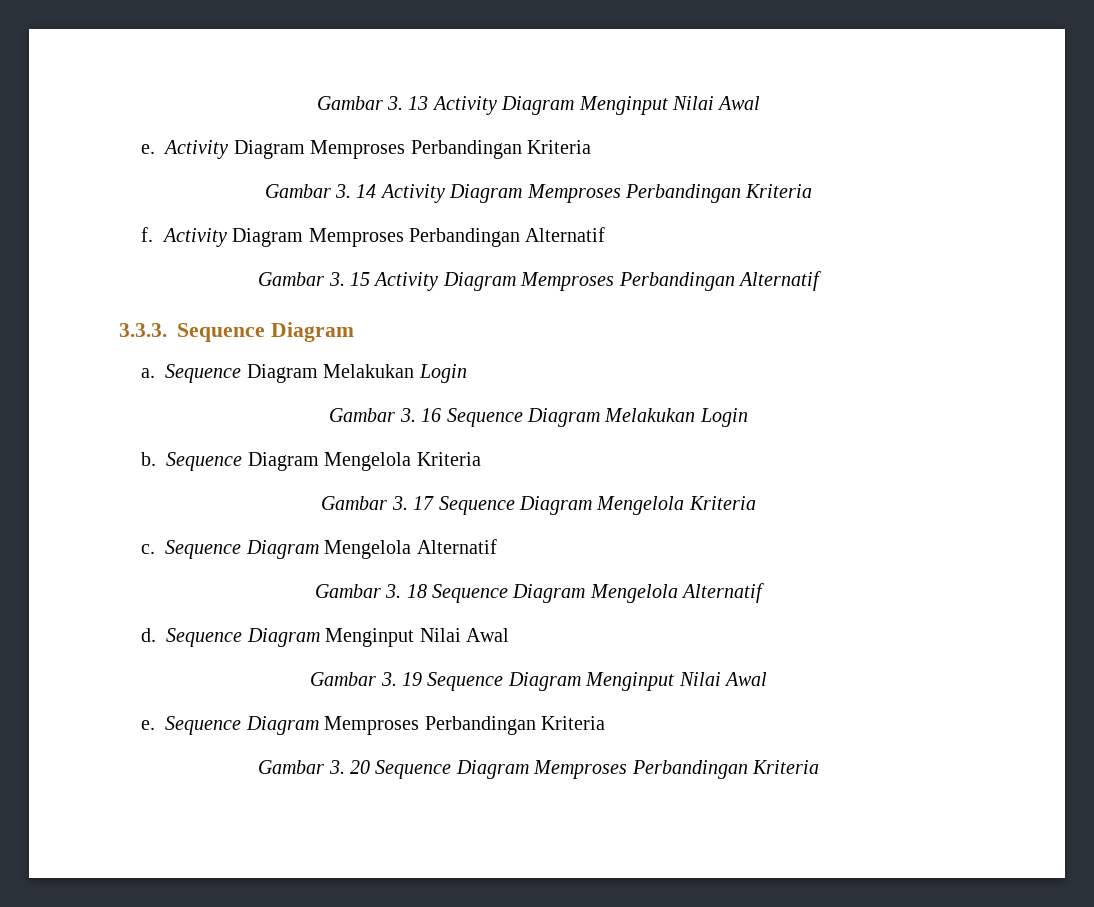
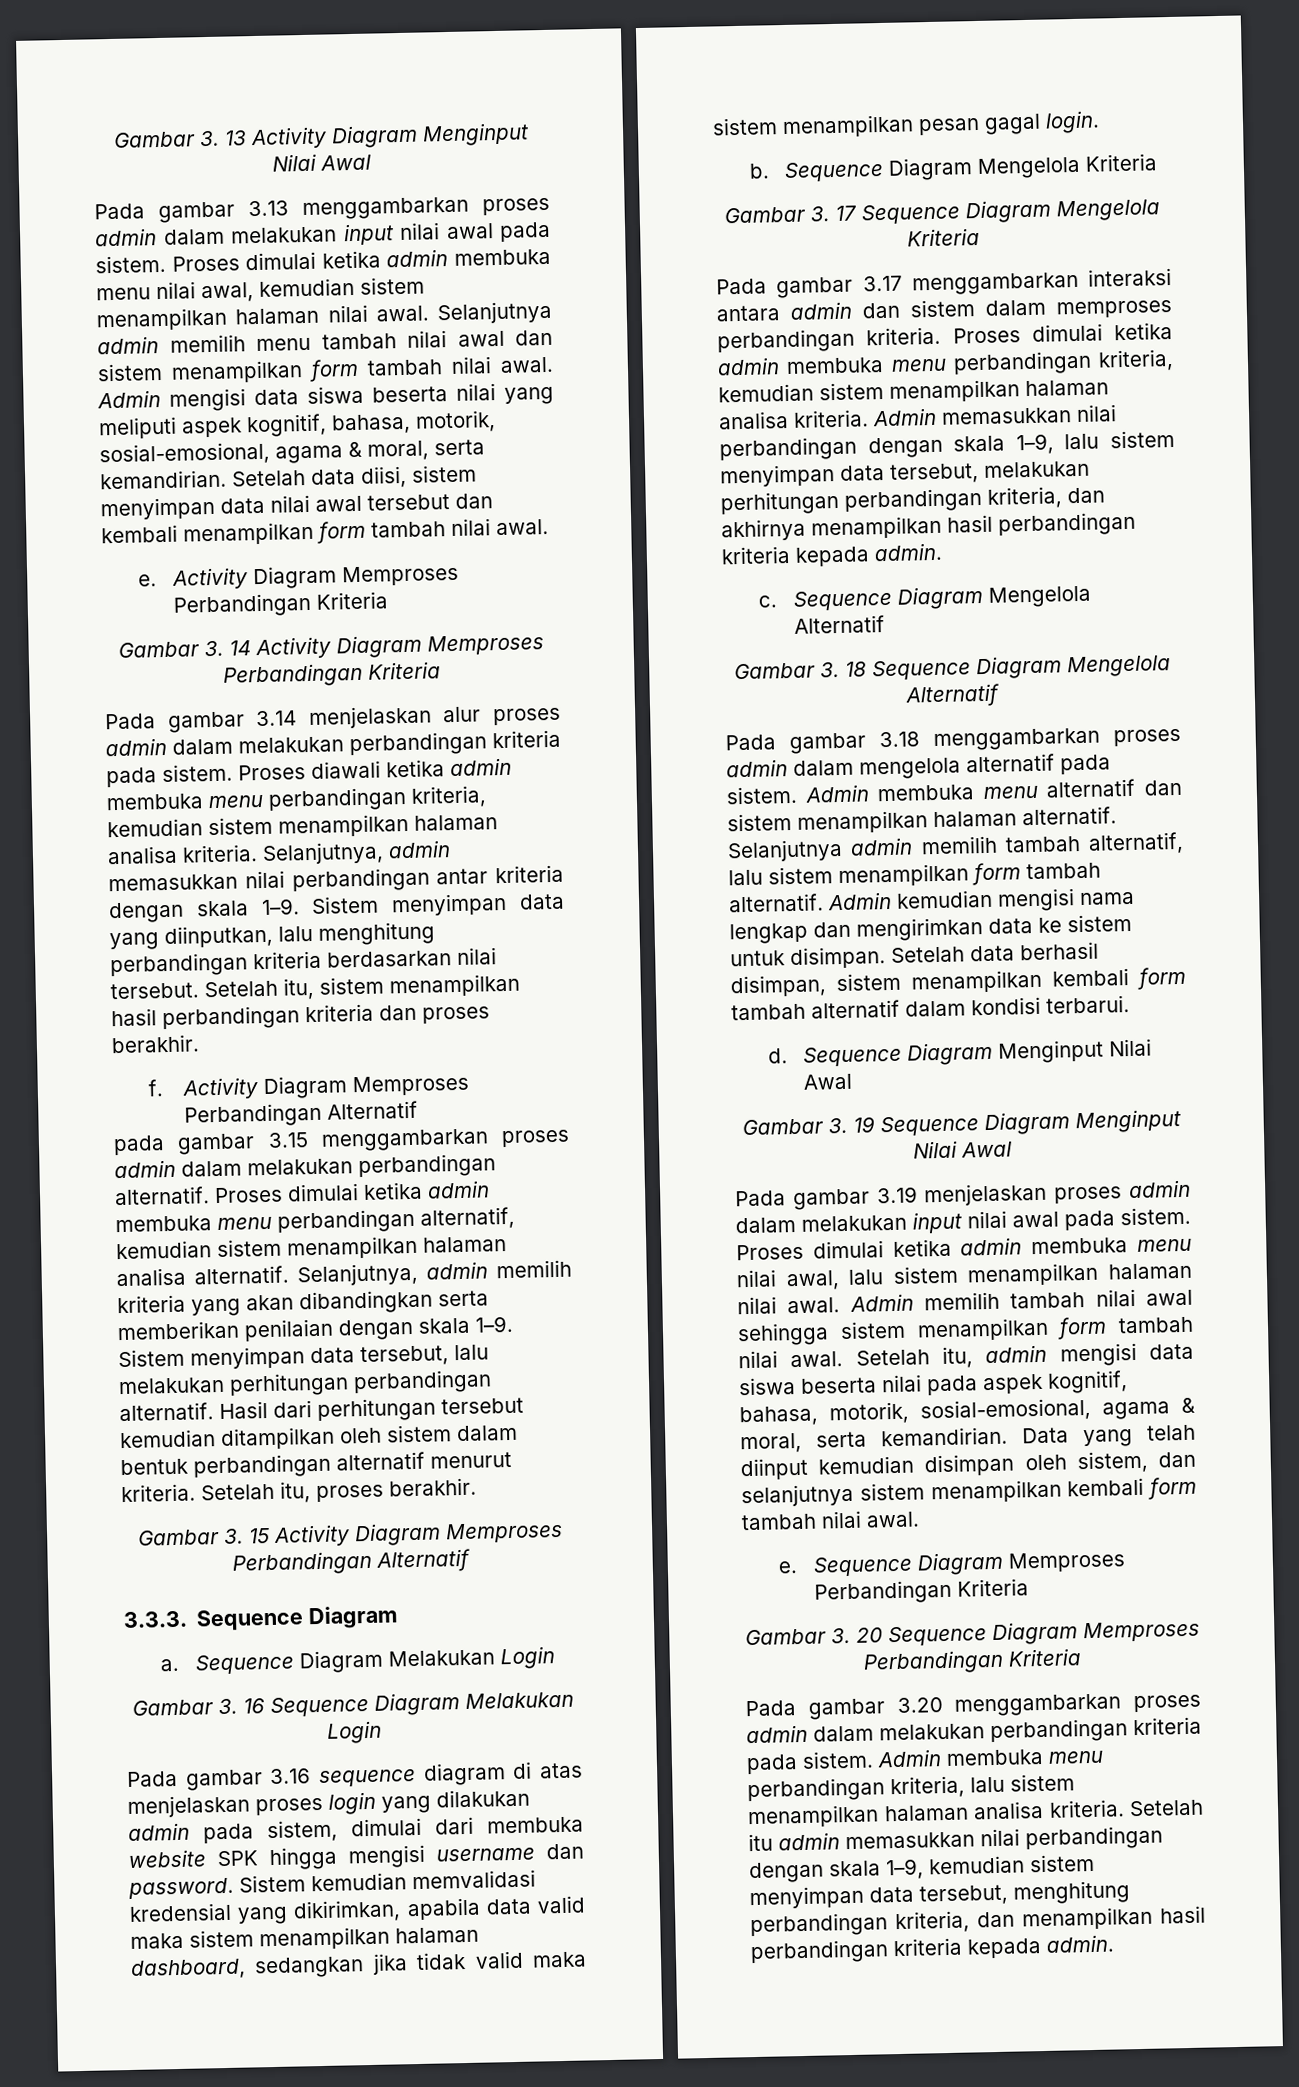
+ Pada gambar 3.13 menggambarkan proses admin dalam melakukan input nilai awal pada sistem. Proses dimulai ketika admin membuka menu nilai awal, kemudian sistem menampilkan halaman nilai awal. Selanjutnya admin memilih menu tambah nilai awal dan sistem menampilkan form tambah nilai awal. Admin mengisi data siswa beserta nilai yang meliputi aspek kognitif, bahasa, motorik, sosial-emosional, agama & moral, serta kemandirian. Setelah data diisi, sistem menyimpan data nilai awal tersebut dan kembali menampilkan form tambah nilai awal.
+ Pada gambar 3.14 menjelaskan alur proses admin dalam melakukan perbandingan kriteria pada sistem. Proses diawali ketika admin membuka menu perbandingan kriteria, kemudian sistem menampilkan halaman analisa kriteria. Selanjutnya, admin memasukkan nilai perbandingan antar kriteria dengan skala 1–9. Sistem menyimpan data yang diinputkan, lalu menghitung perbandingan kriteria berdasarkan nilai tersebut. Setelah itu, sistem menampilkan hasil perbandingan kriteria dan proses berakhir.
+ pada gambar 3.15 menggambarkan proses admin dalam melakukan perbandingan alternatif. Proses dimulai ketika admin membuka menu perbandingan alternatif, kemudian sistem menampilkan halaman analisa alternatif. Selanjutnya, admin memilih kriteria yang akan dibandingkan serta memberikan penilaian dengan skala 1–9. Sistem menyimpan data tersebut, lalu melakukan perhitungan perbandingan alternatif. Hasil dari perhitungan tersebut kemudian ditampilkan oleh sistem dalam bentuk perbandingan alternatif menurut kriteria. Setelah itu, proses berakhir.
+ Pada gambar 3.16 sequence diagram di atas menjelaskan proses login yang dilakukan admin pada sistem, dimulai dari membuka website SPK hingga mengisi username dan password. Sistem kemudian memvalidasi kredensial yang dikirimkan, apabila data valid maka sistem menampilkan halaman dashboard, sedangkan jika tidak valid maka sistem menampilkan pesan gagal login.
+ Pada gambar 3.17 menggambarkan interaksi antara admin dan sistem dalam memproses perbandingan kriteria. Proses dimulai ketika admin membuka menu perbandingan kriteria, kemudian sistem menampilkan halaman analisa kriteria. Admin memasukkan nilai perbandingan dengan skala 1–9, lalu sistem menyimpan data tersebut, melakukan perhitungan perbandingan kriteria, dan akhirnya menampilkan hasil perbandingan kriteria kepada admin.
+ Pada gambar 3.18 menggambarkan proses admin dalam mengelola alternatif pada sistem. Admin membuka menu alternatif dan sistem menampilkan halaman alternatif. Selanjutnya admin memilih tambah alternatif, lalu sistem menampilkan form tambah alternatif. Admin kemudian mengisi nama lengkap dan mengirimkan data ke sistem untuk disimpan. Setelah data berhasil disimpan, sistem menampilkan kembali form tambah alternatif dalam kondisi terbarui.
+ Pada gambar 3.19 menjelaskan proses admin dalam melakukan input nilai awal pada sistem. Proses dimulai ketika admin membuka menu nilai awal, lalu sistem menampilkan halaman nilai awal. Admin memilih tambah nilai awal sehingga sistem menampilkan form tambah nilai awal. Setelah itu, admin mengisi data siswa beserta nilai pada aspek kognitif, bahasa, motorik, sosial-emosional, agama & moral, serta kemandirian. Data yang telah diinput kemudian disimpan oleh sistem, dan selanjutnya sistem menampilkan kembali form tambah nilai awal.
+ Pada gambar 3.20 menggambarkan proses admin dalam melakukan perbandingan kriteria pada sistem. Admin membuka menu perbandingan kriteria, lalu sistem menampilkan halaman analisa kriteria. Setelah itu admin memasukkan nilai perbandingan dengan skala 1–9, kemudian sistem menyimpan data tersebut, menghitung perbandingan kriteria, dan menampilkan hasil perbandingan kriteria kepada admin.

